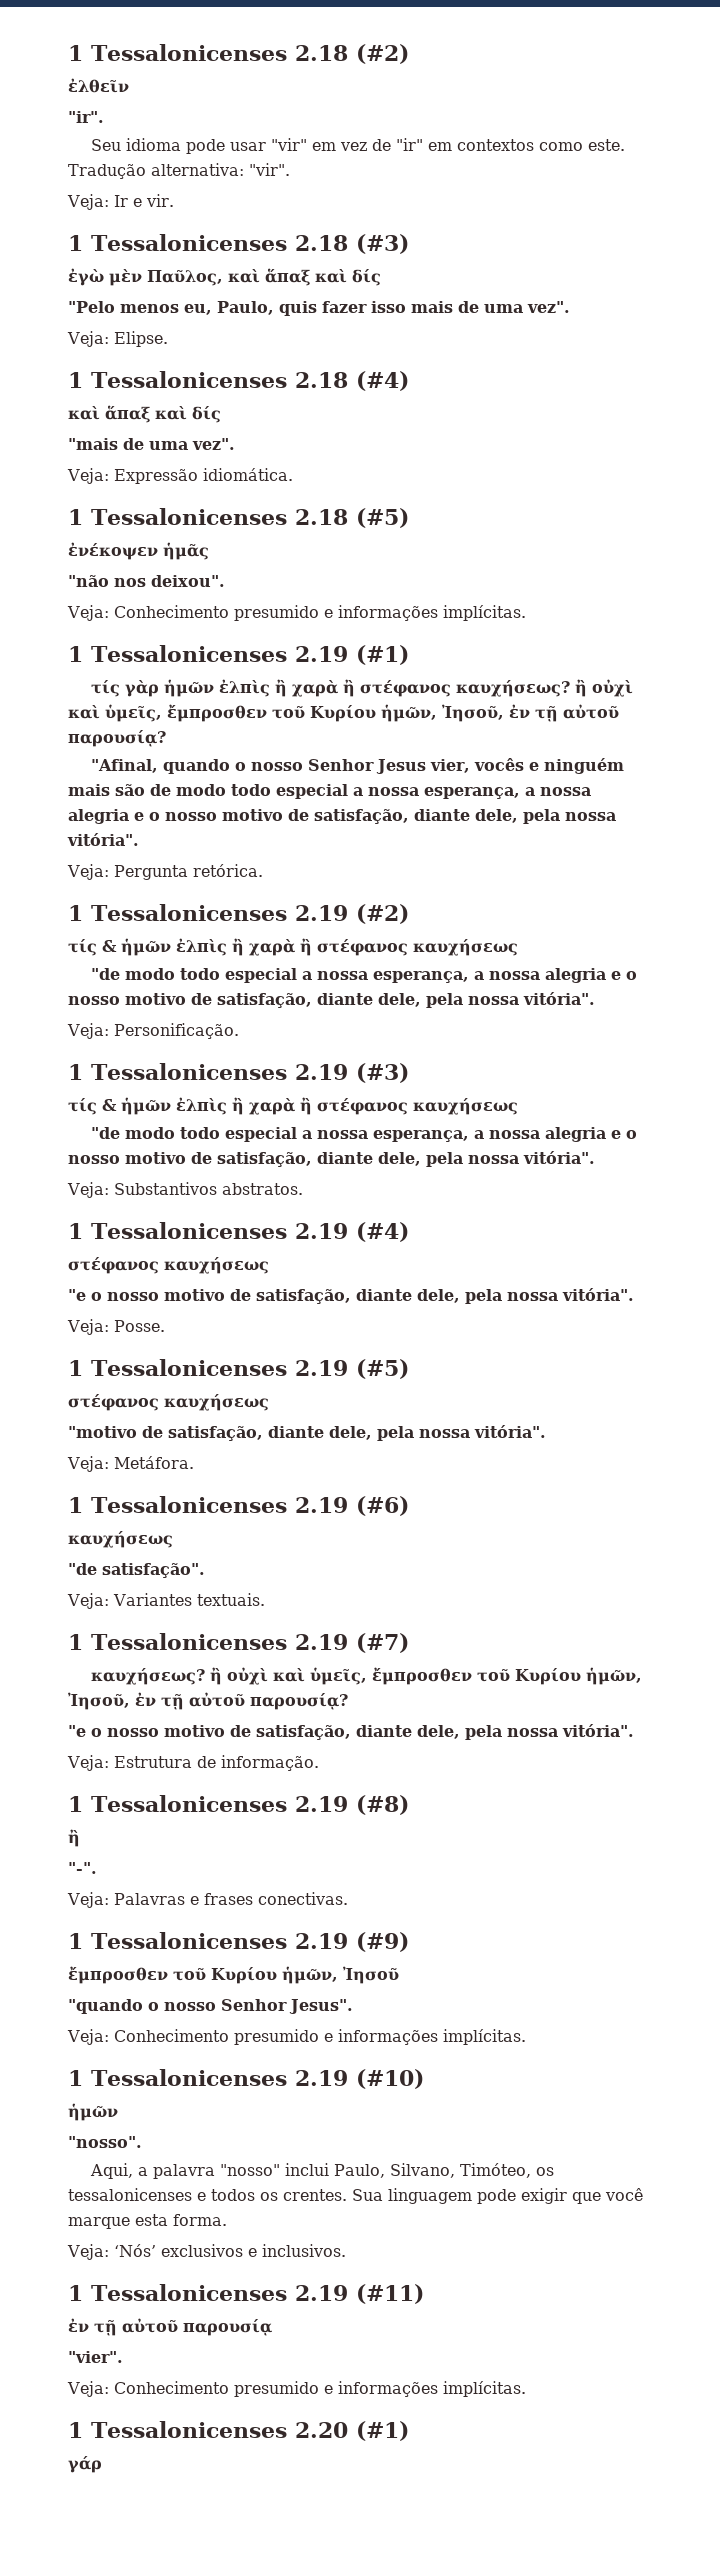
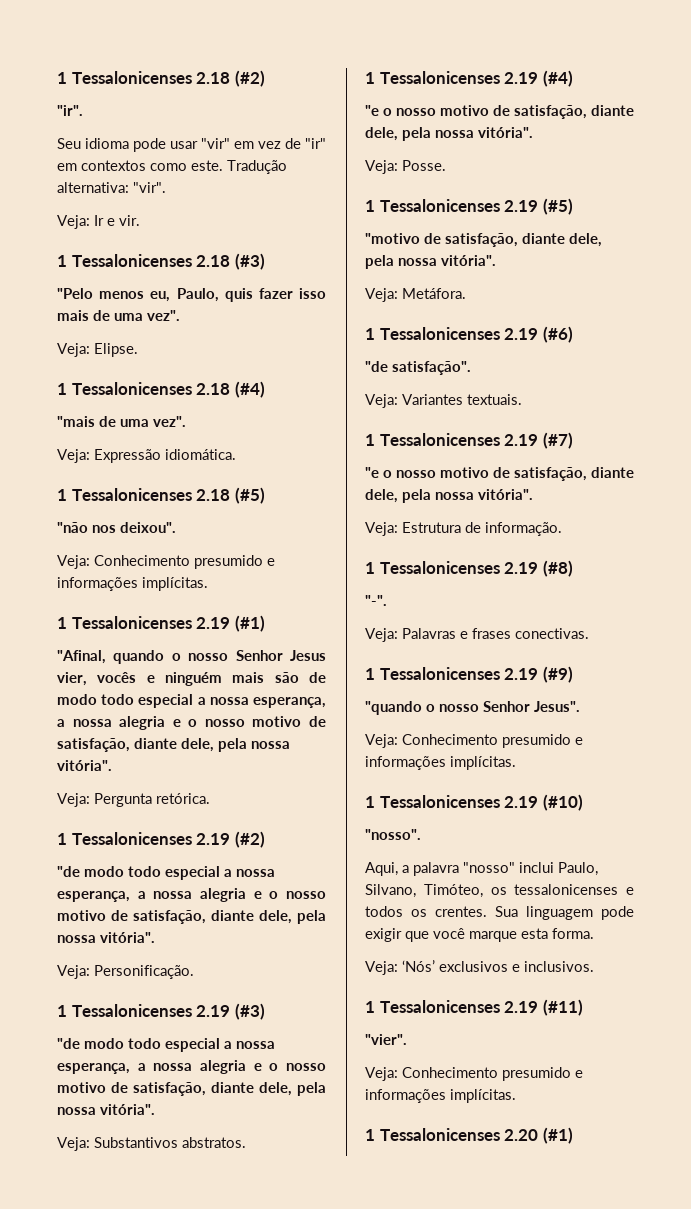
- ἐλθεῖν
- ἐγὼ μὲν Παῦλος, καὶ ἅπαξ καὶ δίς
  1 Tessalonicenses 2.18 (#4)
- καὶ ἅπαξ καὶ δίς
- ἐνέκοψεν ἡμᾶς
- τίς γὰρ ἡμῶν ἐλπὶς ἢ χαρὰ ἢ στέφανος καυχήσεως? ἢ οὐχὶ καὶ ὑμεῖς, ἔμπροσθεν τοῦ Κυρίου ἡμῶν, Ἰησοῦ, ἐν τῇ αὐτοῦ παρουσίᾳ?
  1 Tessalonicenses 2.19 (#2)
- τίς & ἡμῶν ἐλπὶς ἢ χαρὰ ἢ στέφανος καυχήσεως
  1 Tessalonicenses 2.19 (#3)
- τίς & ἡμῶν ἐλπὶς ἢ χαρὰ ἢ στέφανος καυχήσεως
  1 Tessalonicenses 2.19 (#4)
- στέφανος καυχήσεως
  1 Tessalonicenses 2.19 (#5)
- στέφανος καυχήσεως
  1 Tessalonicenses 2.19 (#6)
- καυχήσεως
  1 Tessalonicenses 2.19 (#7)
- καυχήσεως? ἢ οὐχὶ καὶ ὑμεῖς, ἔμπροσθεν τοῦ Κυρίου ἡμῶν, Ἰησοῦ, ἐν τῇ αὐτοῦ παρουσίᾳ?
  1 Tessalonicenses 2.19 (#8)
- ἢ
- ἔμπροσθεν τοῦ Κυρίου ἡμῶν, Ἰησοῦ
  1 Tessalonicenses 2.19 (#10)
- ἡμῶν
- ἐν τῇ αὐτοῦ παρουσίᾳ
- γάρ

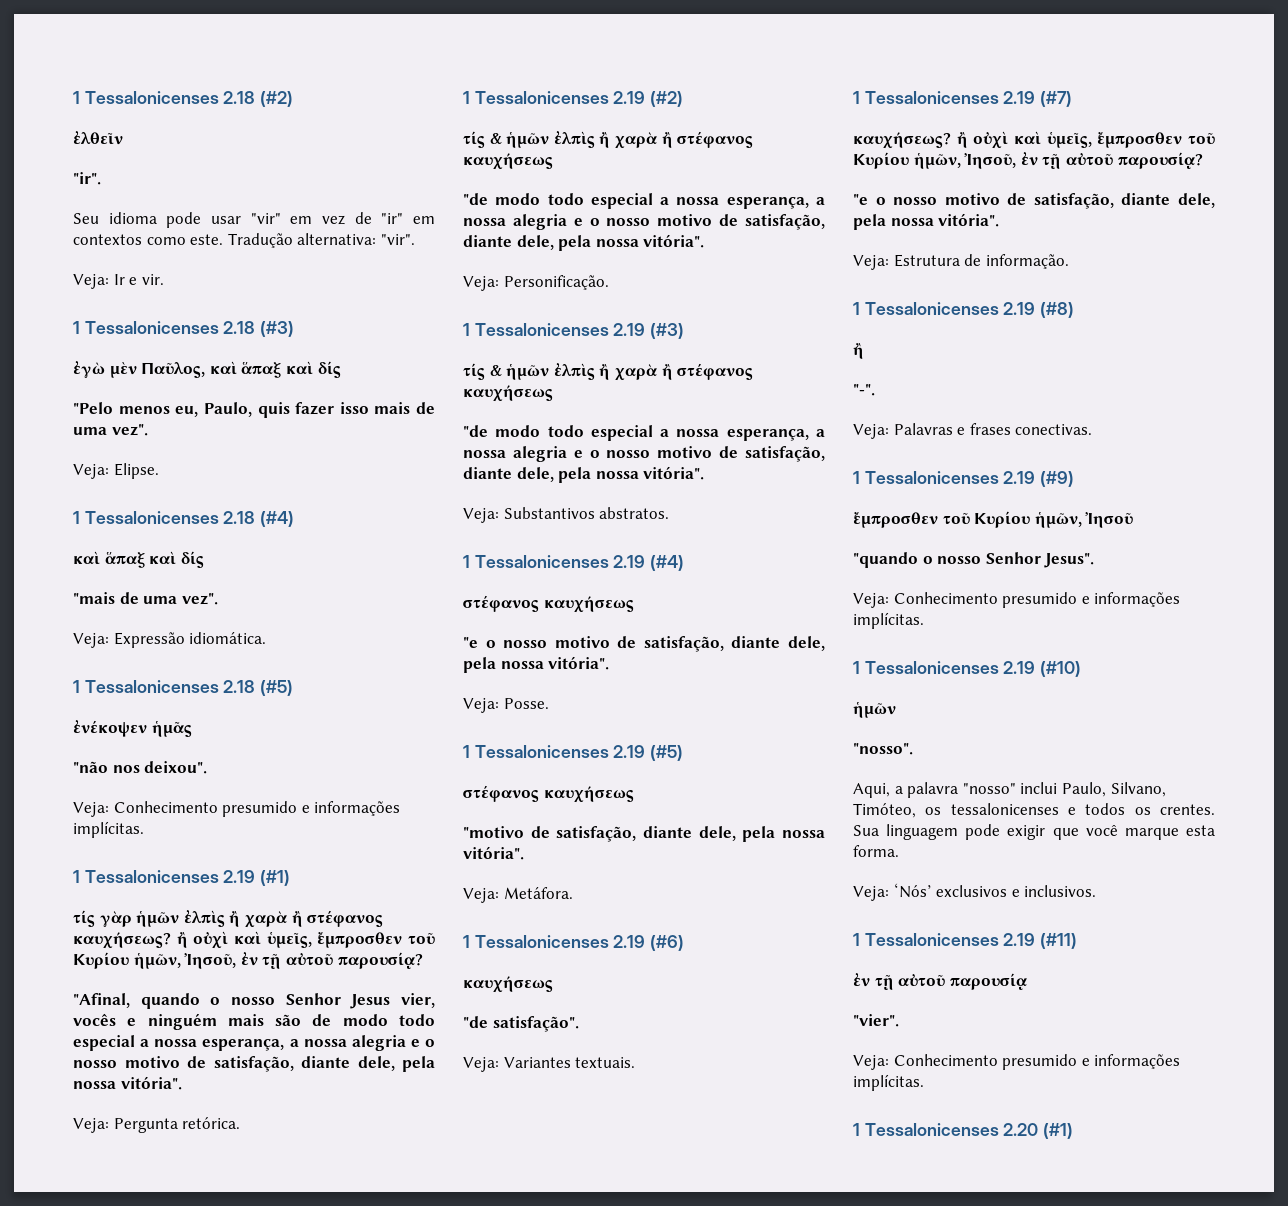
+ ἐλθεῖν
+ ἐγὼ μὲν Παῦλος, καὶ ἅπαξ καὶ δίς
  1 Tessalonicenses 2.18 (#4)
+ καὶ ἅπαξ καὶ δίς
+ ἐνέκοψεν ἡμᾶς
+ τίς γὰρ ἡμῶν ἐλπὶς ἢ χαρὰ ἢ στέφανος καυχήσεως? ἢ οὐχὶ καὶ ὑμεῖς, ἔμπροσθεν τοῦ Κυρίου ἡμῶν, Ἰησοῦ, ἐν τῇ αὐτοῦ παρουσίᾳ?
  1 Tessalonicenses 2.19 (#2)
+ τίς & ἡμῶν ἐλπὶς ἢ χαρὰ ἢ στέφανος καυχήσεως
  1 Tessalonicenses 2.19 (#3)
+ τίς & ἡμῶν ἐλπὶς ἢ χαρὰ ἢ στέφανος καυχήσεως
  1 Tessalonicenses 2.19 (#4)
+ στέφανος καυχήσεως
  1 Tessalonicenses 2.19 (#5)
+ στέφανος καυχήσεως
  1 Tessalonicenses 2.19 (#6)
+ καυχήσεως
  1 Tessalonicenses 2.19 (#7)
+ καυχήσεως? ἢ οὐχὶ καὶ ὑμεῖς, ἔμπροσθεν τοῦ Κυρίου ἡμῶν, Ἰησοῦ, ἐν τῇ αὐτοῦ παρουσίᾳ?
  1 Tessalonicenses 2.19 (#8)
+ ἢ
+ ἔμπροσθεν τοῦ Κυρίου ἡμῶν, Ἰησοῦ
  1 Tessalonicenses 2.19 (#10)
+ ἡμῶν
+ ἐν τῇ αὐτοῦ παρουσίᾳ

